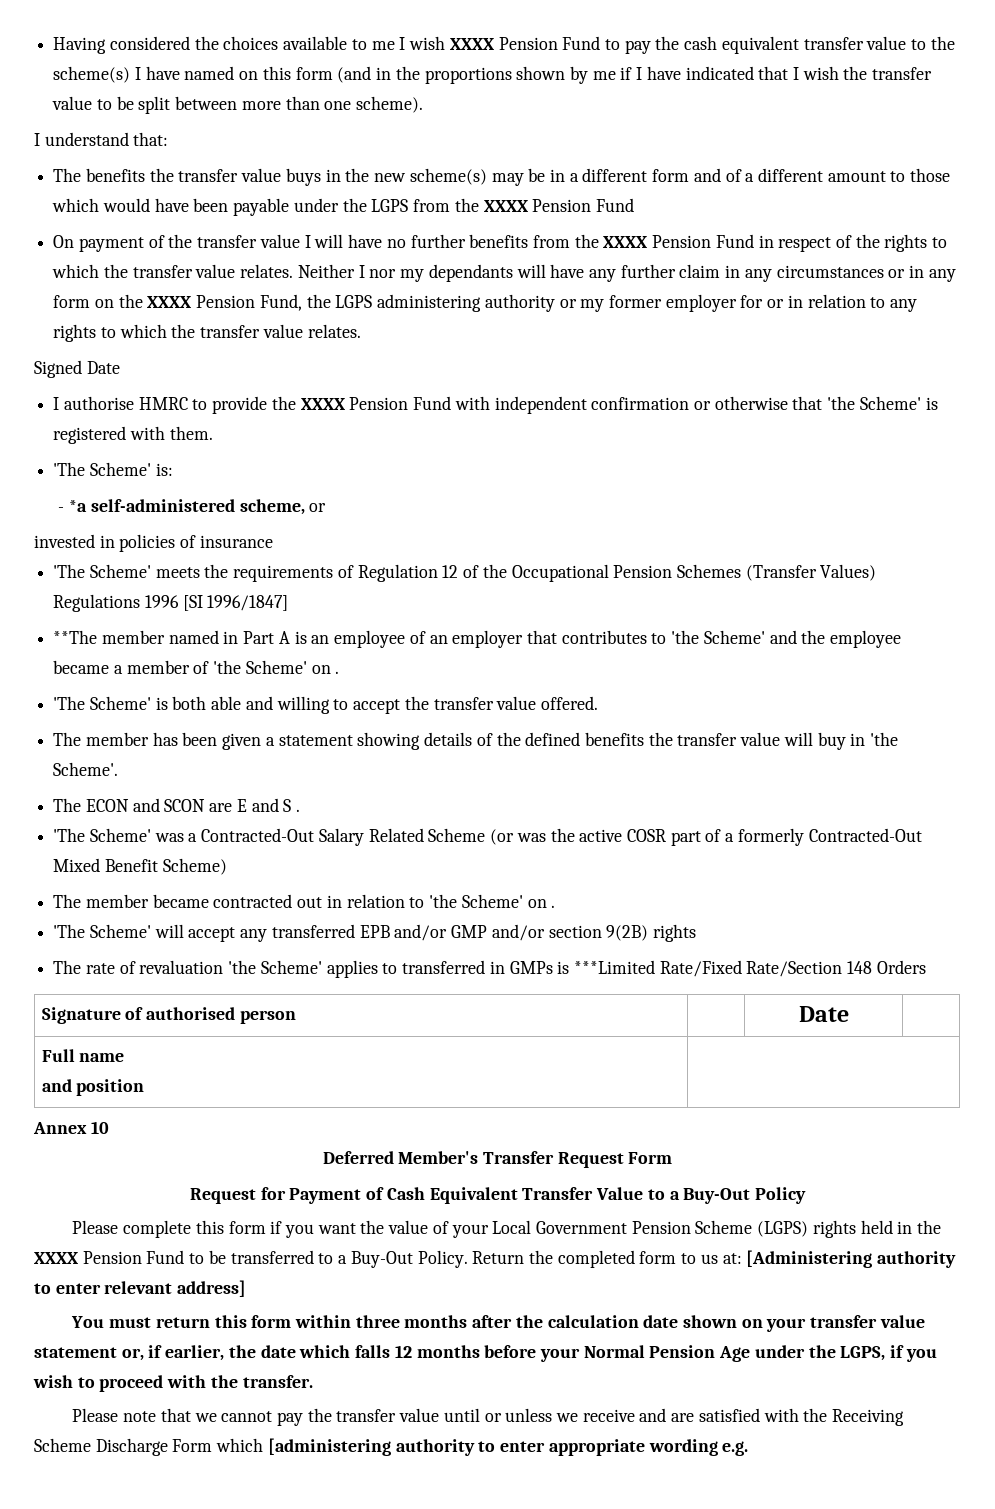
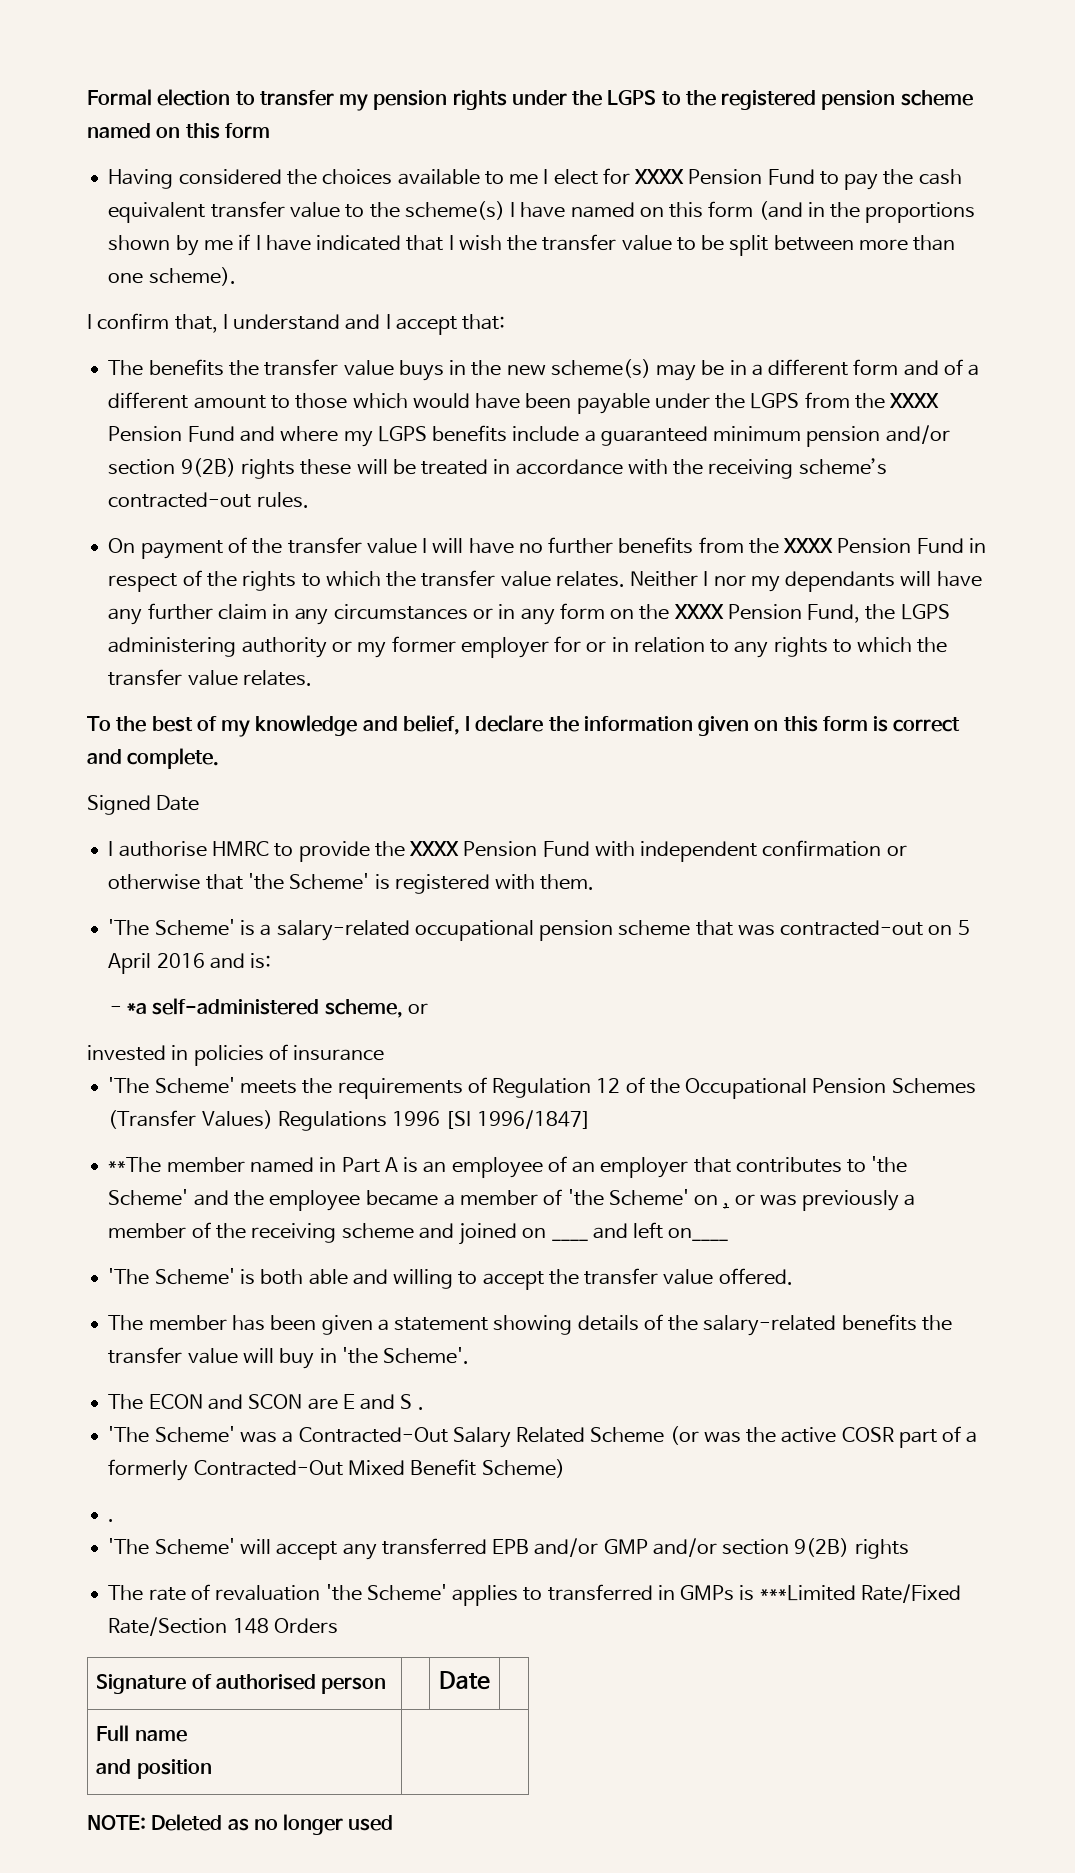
+ Formal election to transfer my pension rights under the LGPS to the registered pension scheme named on this form
- Having considered the choices available to me I wish XXXX Pension Fund to pay the cash equivalent transfer value to the scheme(s) I have named on this form (and in the proportions shown by me if I have indicated that I wish the transfer value to be split between more than one scheme).
+ Having considered the choices available to me I elect for XXXX Pension Fund to pay the cash equivalent transfer value to the scheme(s) I have named on this form (and in the proportions shown by me if I have indicated that I wish the transfer value to be split between more than one scheme).
- I understand that:
+ I confirm that, I understand and I accept that:
- The benefits the transfer value buys in the new scheme(s) may be in a different form and of a different amount to those which would have been payable under the LGPS from the XXXX Pension Fund
+ The benefits the transfer value buys in the new scheme(s) may be in a different form and of a different amount to those which would have been payable under the LGPS from the XXXX Pension Fund and where my LGPS benefits include a guaranteed minimum pension and/or section 9(2B) rights these will be treated in accordance with the receiving scheme’s contracted-out rules.
+ To the best of my knowledge and belief, I declare the information given on this form is correct and complete.
- 'The Scheme' is:
+ 'The Scheme' is a salary-related occupational pension scheme that was contracted-out on 5 April 2016 and is:
- **The member named in Part A is an employee of an employer that contributes to 'the Scheme' and the employee became a member of 'the Scheme' on .
+ **The member named in Part A is an employee of an employer that contributes to 'the Scheme' and the employee became a member of 'the Scheme' on , or was previously a member of the receiving scheme and joined on ____ and left on____
- The member has been given a statement showing details of the defined benefits the transfer value will buy in 'the Scheme'.
+ The member has been given a statement showing details of the salary-related benefits the transfer value will buy in 'the Scheme'.
  'The Scheme' was a Contracted-Out Salary Related Scheme (or was the active COSR part of a formerly Contracted-Out Mixed Benefit Scheme)
- The member became contracted out in relation to 'the Scheme' on .
+ .
- Annex 10
- Deferred Member's Transfer Request Form
- Request for Payment of Cash Equivalent Transfer Value to a Buy-Out Policy
- Please complete this form if you want the value of your Local Government Pension Scheme (LGPS) rights held in the XXXX Pension Fund to be transferred to a Buy-Out Policy. Return the completed form to us at: [Administering authority to enter relevant address]
- You must return this form within three months after the calculation date shown on your transfer value statement or, if earlier, the date which falls 12 months before your Normal Pension Age under the LGPS, if you wish to proceed with the transfer.
- Please note that we cannot pay the transfer value until or unless we receive and are satisfied with the Receiving Scheme Discharge Form which [administering authority to enter appropriate wording e.g.
+ NOTE: Deleted as no longer used

